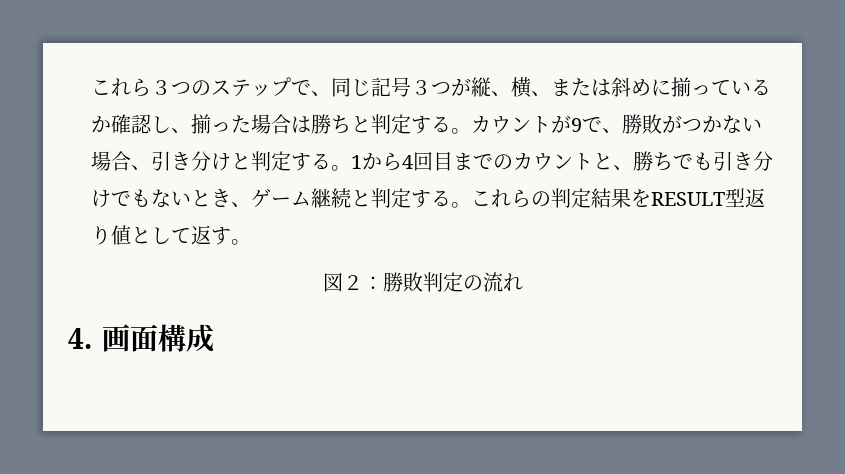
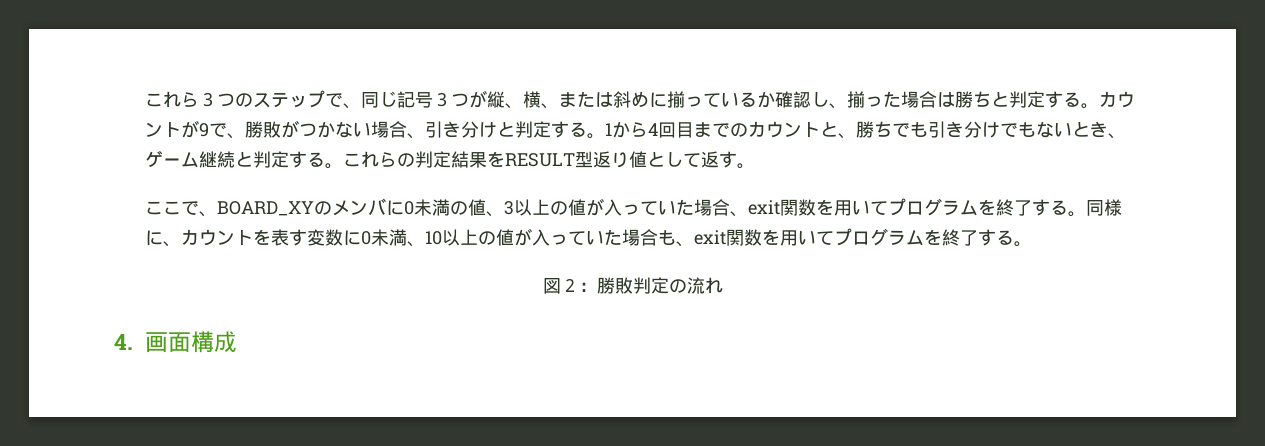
+ ここで、BOARD_XYのメンバに0未満の値、3以上の値が入っていた場合、exit関数を用いてプログラムを終了する。同様に、カウントを表す変数に0未満、10以上の値が入っていた場合も、exit関数を用いてプログラムを終了する。

